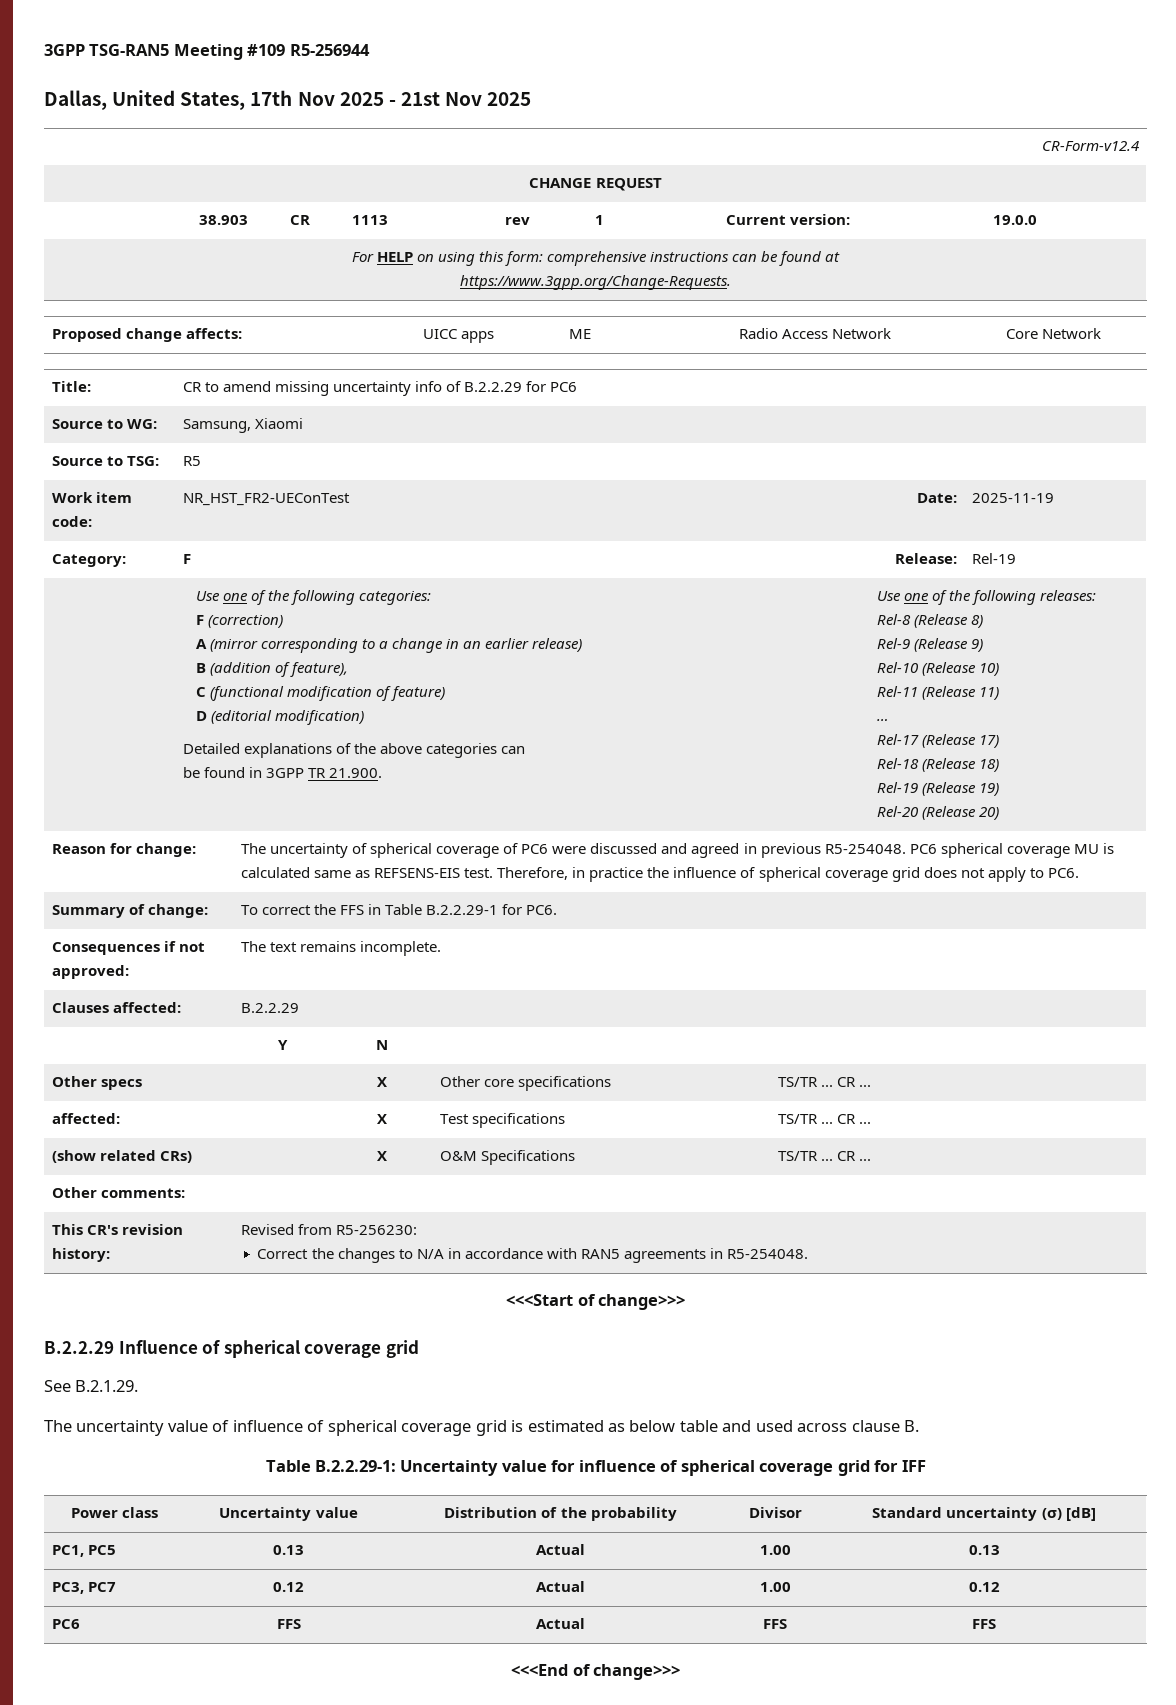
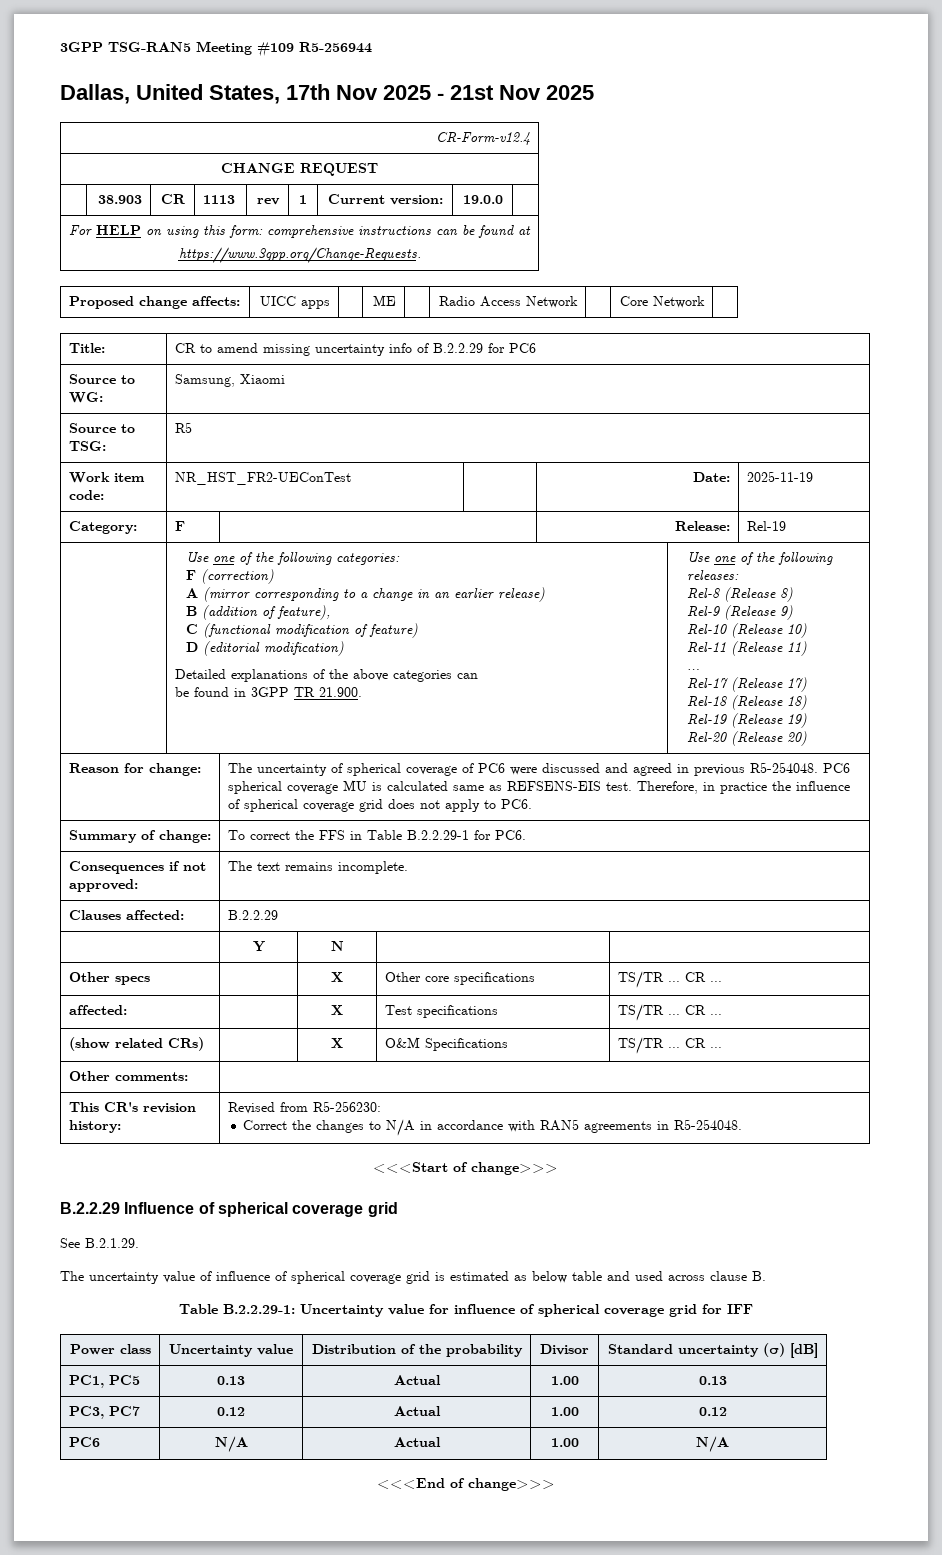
- PC6 | FFS | Actual | FFS | FFS
+ PC6 | N/A | Actual | 1.00 | N/A

